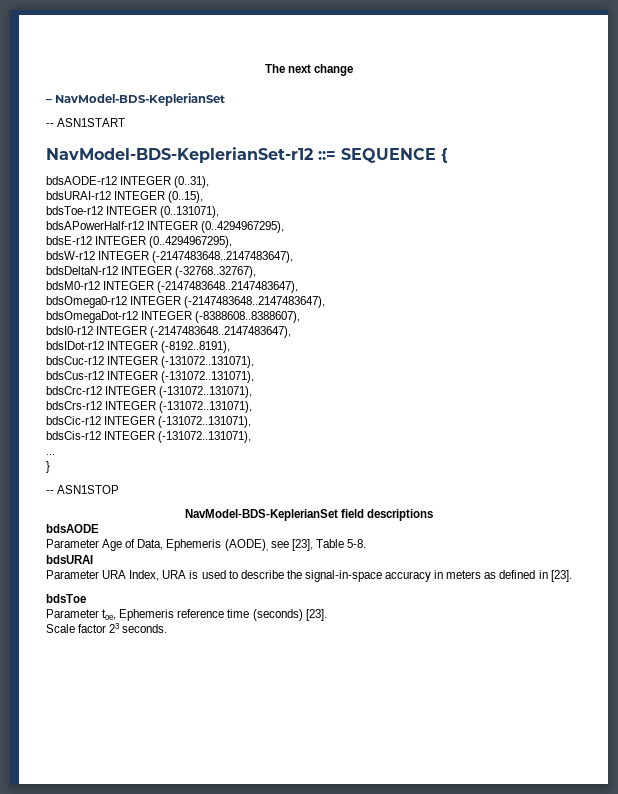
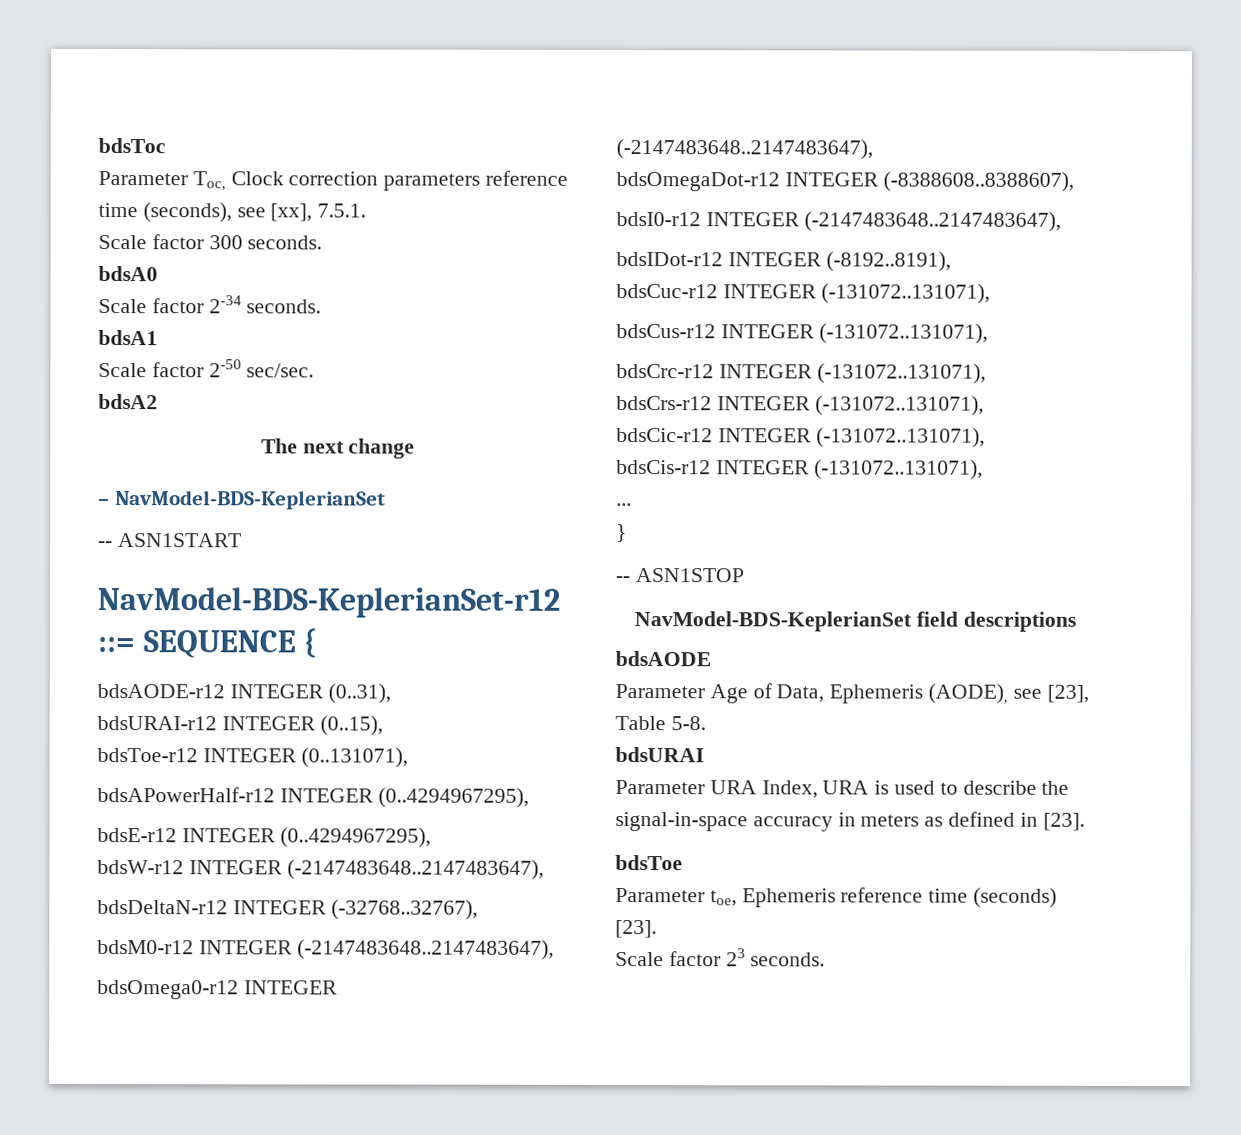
+ bdsToc
+ Parameter Toc, Clock correction parameters reference time (seconds), see [xx], 7.5.1.
+ Scale factor 300 seconds.
+ bdsA0
+ Scale factor 2-34 seconds.
+ bdsA1
+ Scale factor 2-50 sec/sec.
+ bdsA2

